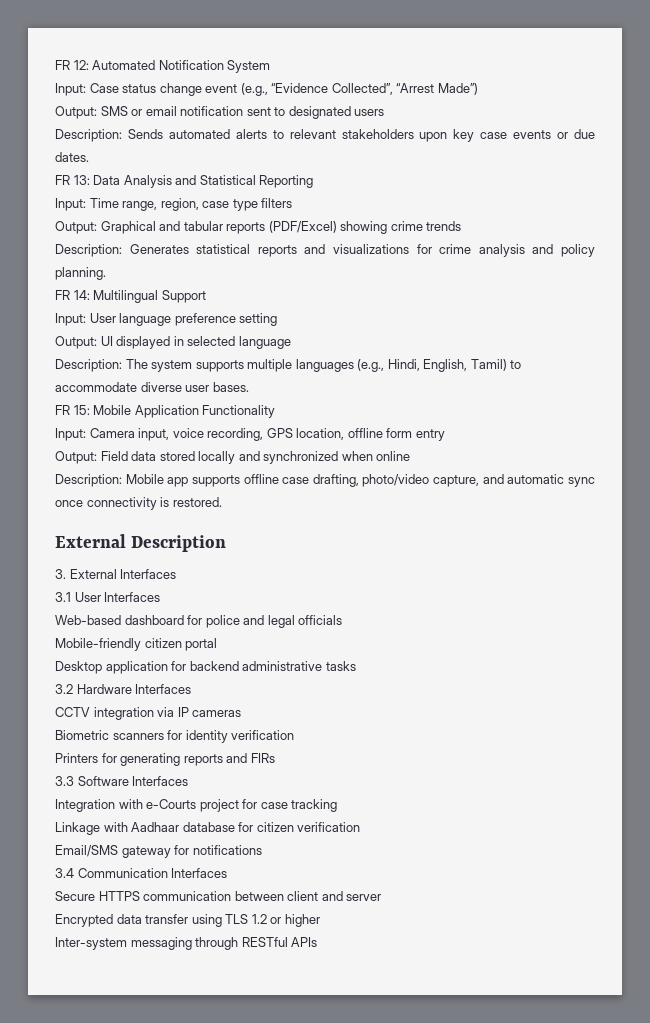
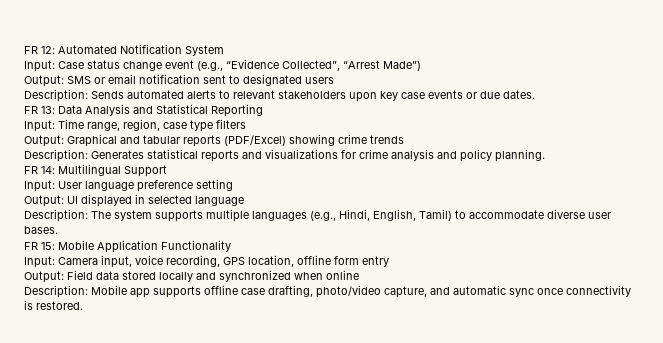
- External Description
- 3. External Interfaces
- 3.1 User Interfaces
- Web-based dashboard for police and legal officials
- Mobile-friendly citizen portal
- Desktop application for backend administrative tasks
- 3.2 Hardware Interfaces
- CCTV integration via IP cameras
- Biometric scanners for identity verification
- Printers for generating reports and FIRs
- 3.3 Software Interfaces
- Integration with e-Courts project for case tracking
- Linkage with Aadhaar database for citizen verification
- Email/SMS gateway for notifications
- 3.4 Communication Interfaces
- Secure HTTPS communication between client and server
- Encrypted data transfer using TLS 1.2 or higher
- Inter-system messaging through RESTful APIs

